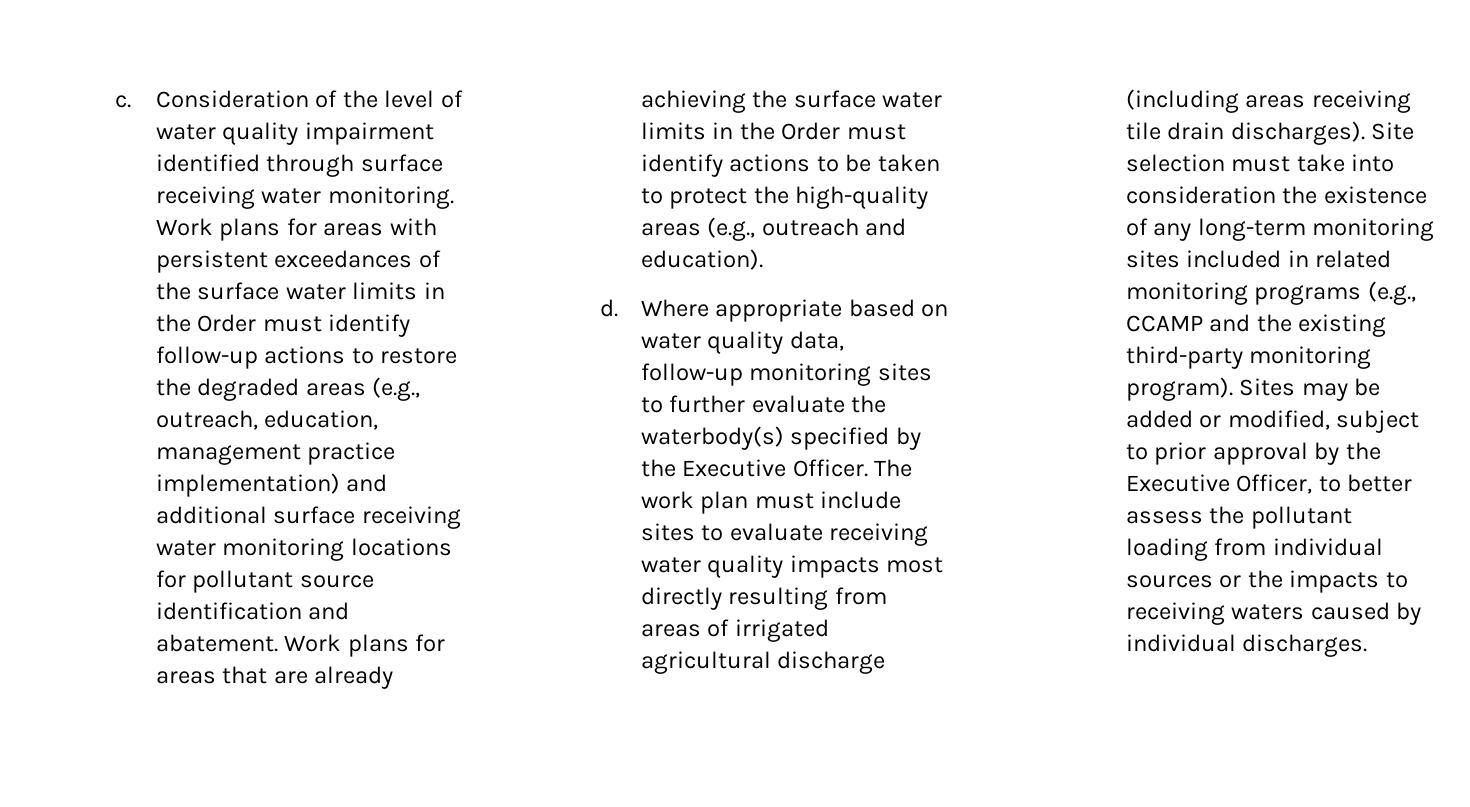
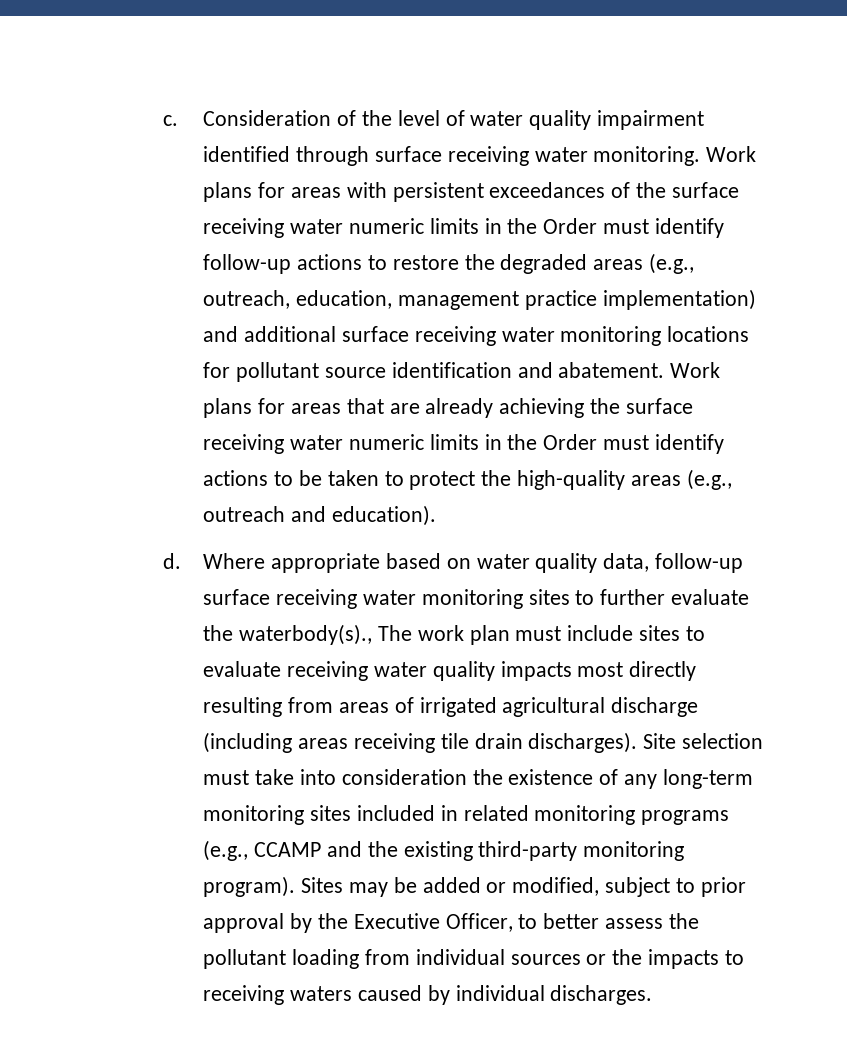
- Work plans for areas with persistent exceedances of the surface water limits in the Order must identify follow-up actions to restore the degraded areas (e.g., outreach, education, management practice implementation) and additional surface receiving water monitoring locations for pollutant source identification and abatement.
+ Work plans for areas with persistent exceedances of the surface receiving water numeric limits in the Order must identify follow-up actions to restore the degraded areas (e.g., outreach, education, management practice implementation) and additional surface receiving water monitoring locations for pollutant source identification and abatement.
- Work plans for areas that are already achieving the surface water limits in the Order must identify actions to be taken to protect the high-quality areas (e.g., outreach and education).
+ Work plans for areas that are already achieving the surface receiving water numeric limits in the Order must identify actions to be taken to protect the high-quality areas (e.g., outreach and education).
- Where appropriate based on water quality data, follow-up monitoring sites to further evaluate the waterbody(s) specified by the Executive Officer. The work plan must include sites to evaluate receiving water quality impacts most directly resulting from areas of irrigated agricultural discharge (including areas receiving tile drain discharges).
+ Where appropriate based on water quality data, follow-up surface receiving water monitoring sites to further evaluate the waterbody(s)., The work plan must include sites to evaluate receiving water quality impacts most directly resulting from areas of irrigated agricultural discharge (including areas receiving tile drain discharges).

